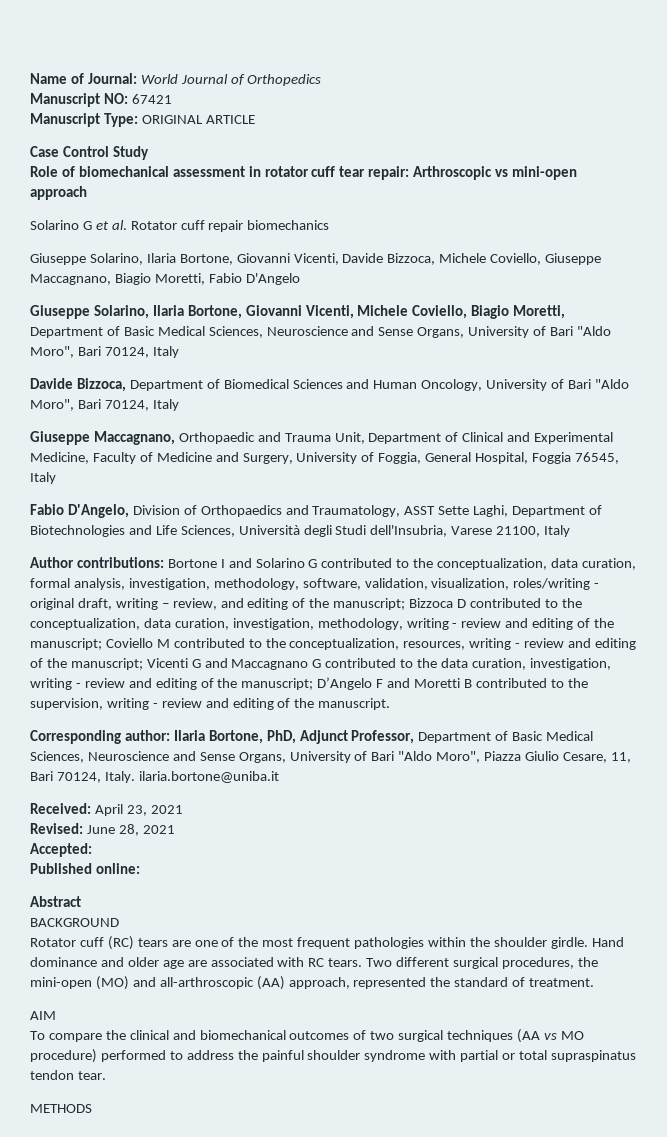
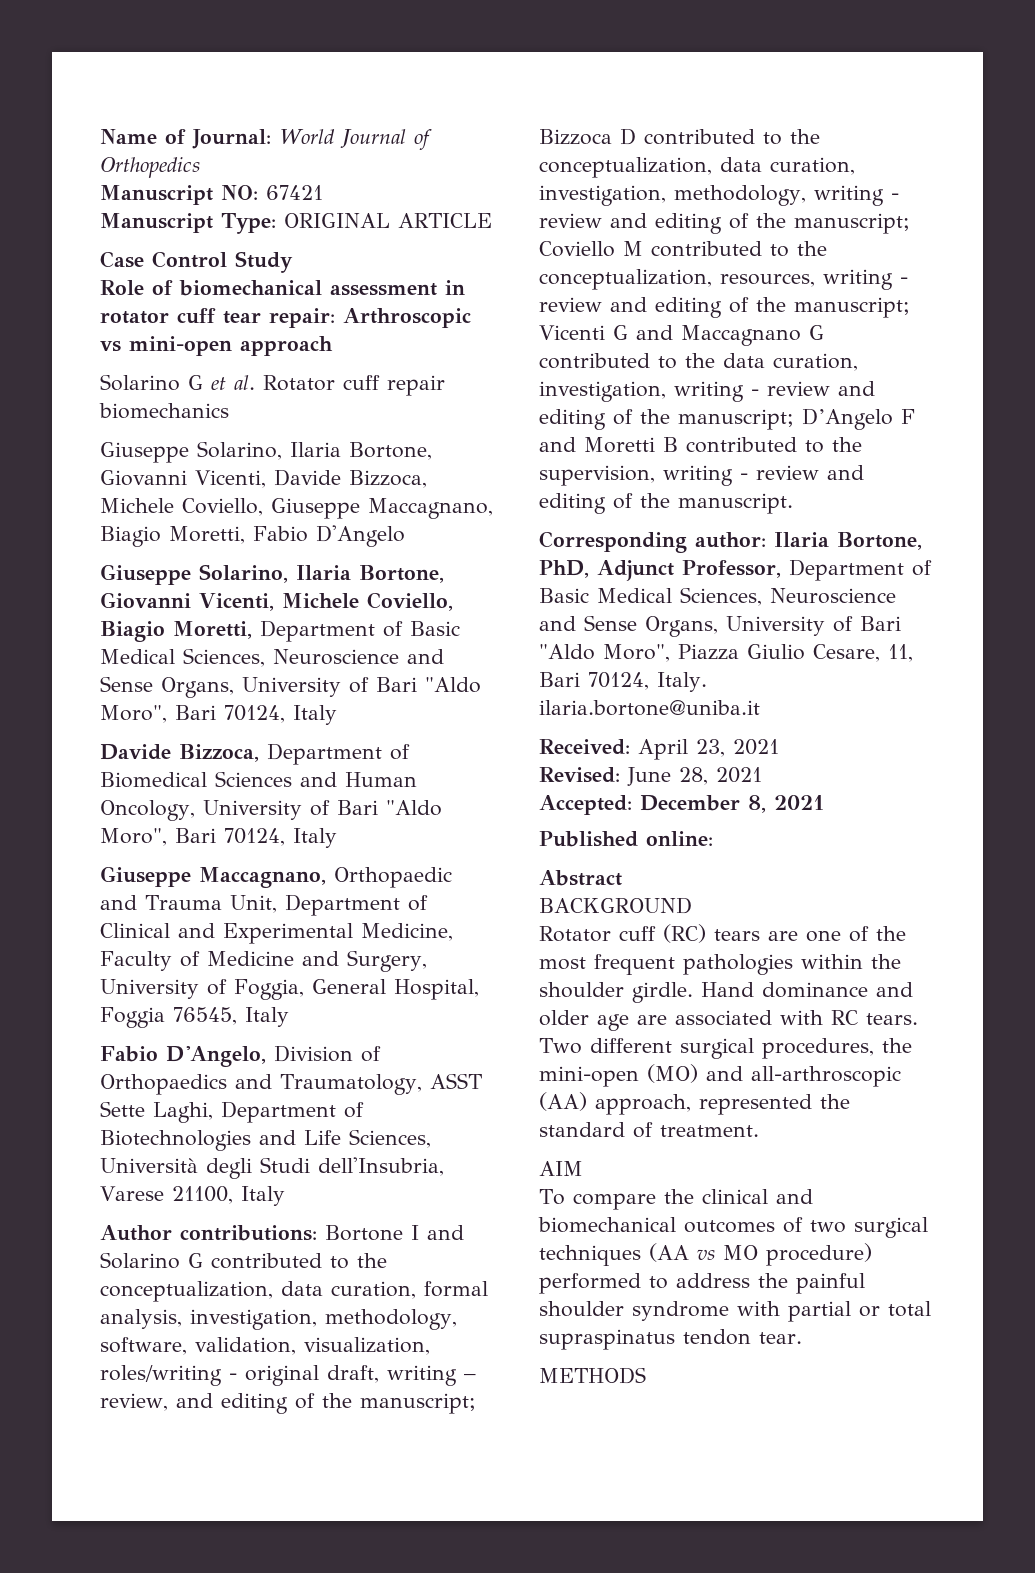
- Accepted:
+ Accepted: December 8, 2021

